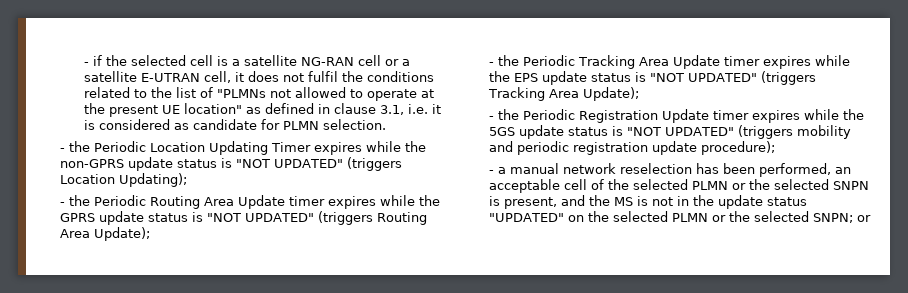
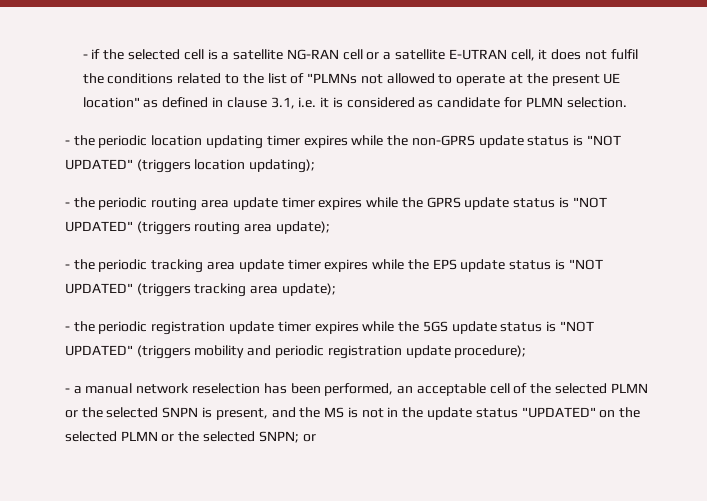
- - the Periodic Location Updating Timer expires while the non-GPRS update status is "NOT UPDATED" (triggers Location Updating);
- - the Periodic Routing Area Update timer expires while the GPRS update status is "NOT UPDATED" (triggers Routing Area Update);
- - the Periodic Tracking Area Update timer expires while the EPS update status is "NOT UPDATED" (triggers Tracking Area Update);
- - the Periodic Registration Update timer expires while the 5GS update status is "NOT UPDATED" (triggers mobility and periodic registration update procedure);
+ - the periodic location updating timer expires while the non-GPRS update status is "NOT UPDATED" (triggers location updating);
+ - the periodic routing area update timer expires while the GPRS update status is "NOT UPDATED" (triggers routing area update);
+ - the periodic tracking area update timer expires while the EPS update status is "NOT UPDATED" (triggers tracking area update);
+ - the periodic registration update timer expires while the 5GS update status is "NOT UPDATED" (triggers mobility and periodic registration update procedure);

